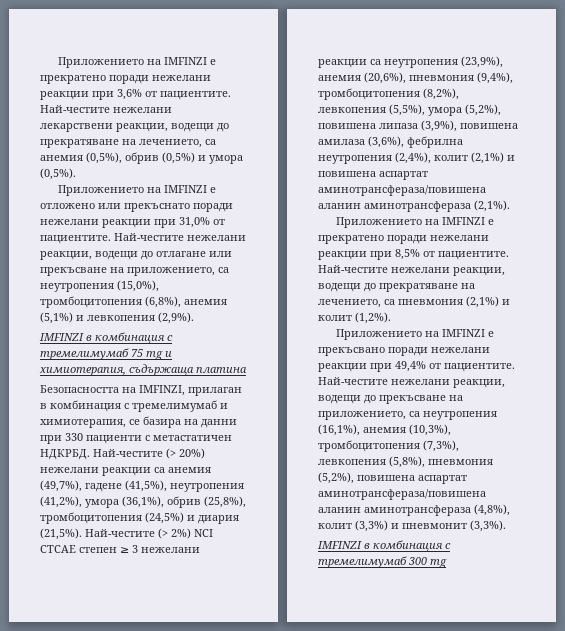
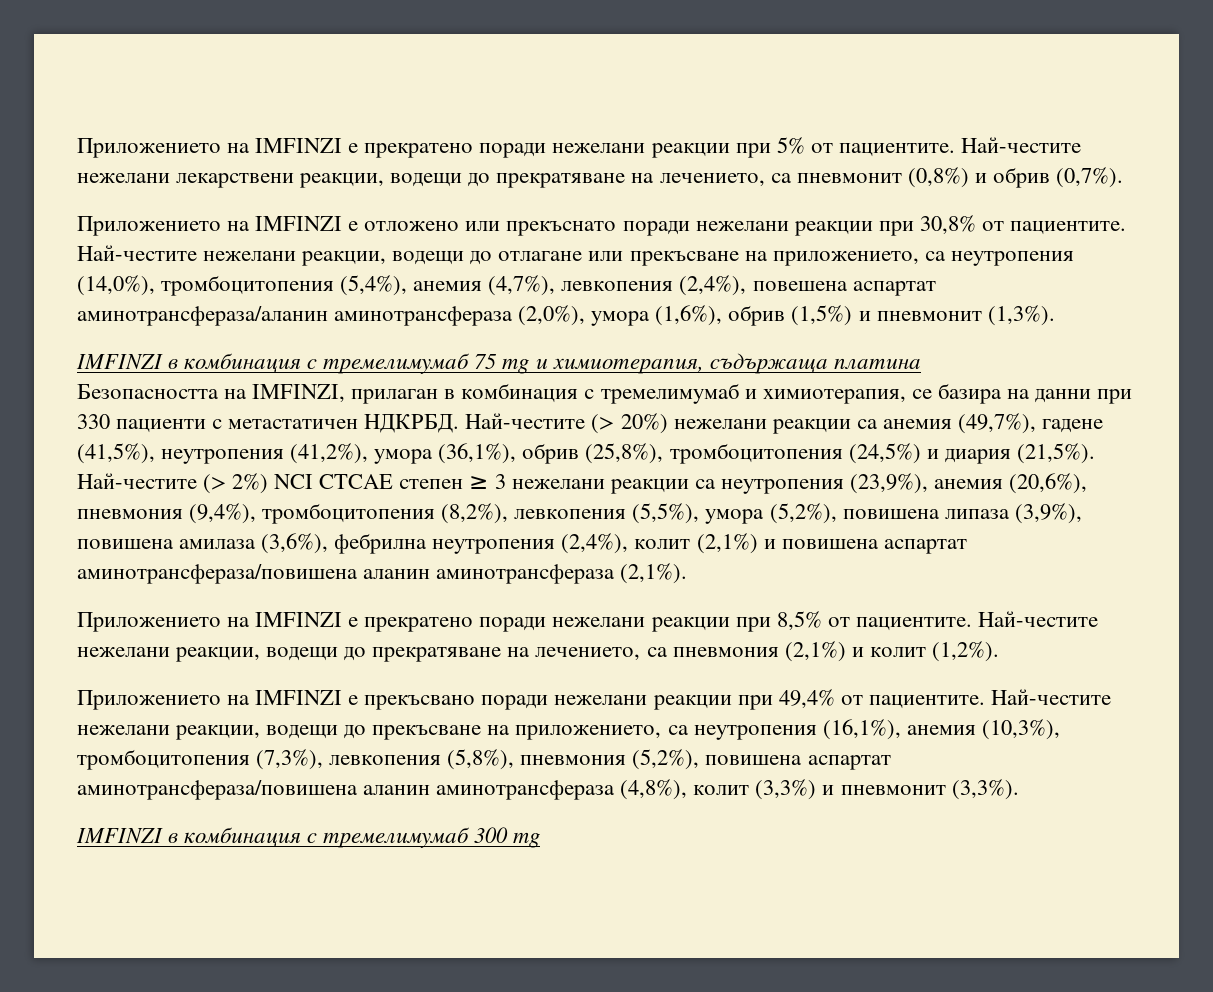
- Приложението на IMFINZI е прекратено поради нежелани реакции при 3,6% от пациентите.
+ Приложението на IMFINZI е прекратено поради нежелани реакции при 5% от пациентите.
- Най-честите нежелани лекарствени реакции, водещи до прекратяване на лечението, са анемия (0,5%), обрив (0,5%) и умора (0,5%).
+ Най-честите нежелани лекарствени реакции, водещи до прекратяване на лечението, са пневмонит (0,8%) и обрив (0,7%).
- Приложението на IMFINZI е отложено или прекъснато поради нежелани реакции при 31,0% от пациентите.
+ Приложението на IMFINZI е отложено или прекъснато поради нежелани реакции при 30,8% от пациентите.
- Най-честите нежелани реакции, водещи до отлагане или прекъсване на приложението, са неутропения (15,0%), тромбоцитопения (6,8%), анемия (5,1%) и левкопения (2,9%).
+ Най-честите нежелани реакции, водещи до отлагане или прекъсване на приложението, са неутропения (14,0%), тромбоцитопения (5,4%), анемия (4,7%), левкопения (2,4%), повешена аспартат аминотрансфераза/аланин аминотрансфераза (2,0%), умора (1,6%), обрив (1,5%) и пневмонит (1,3%).

